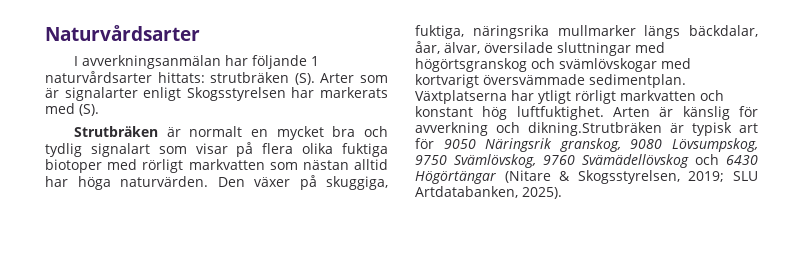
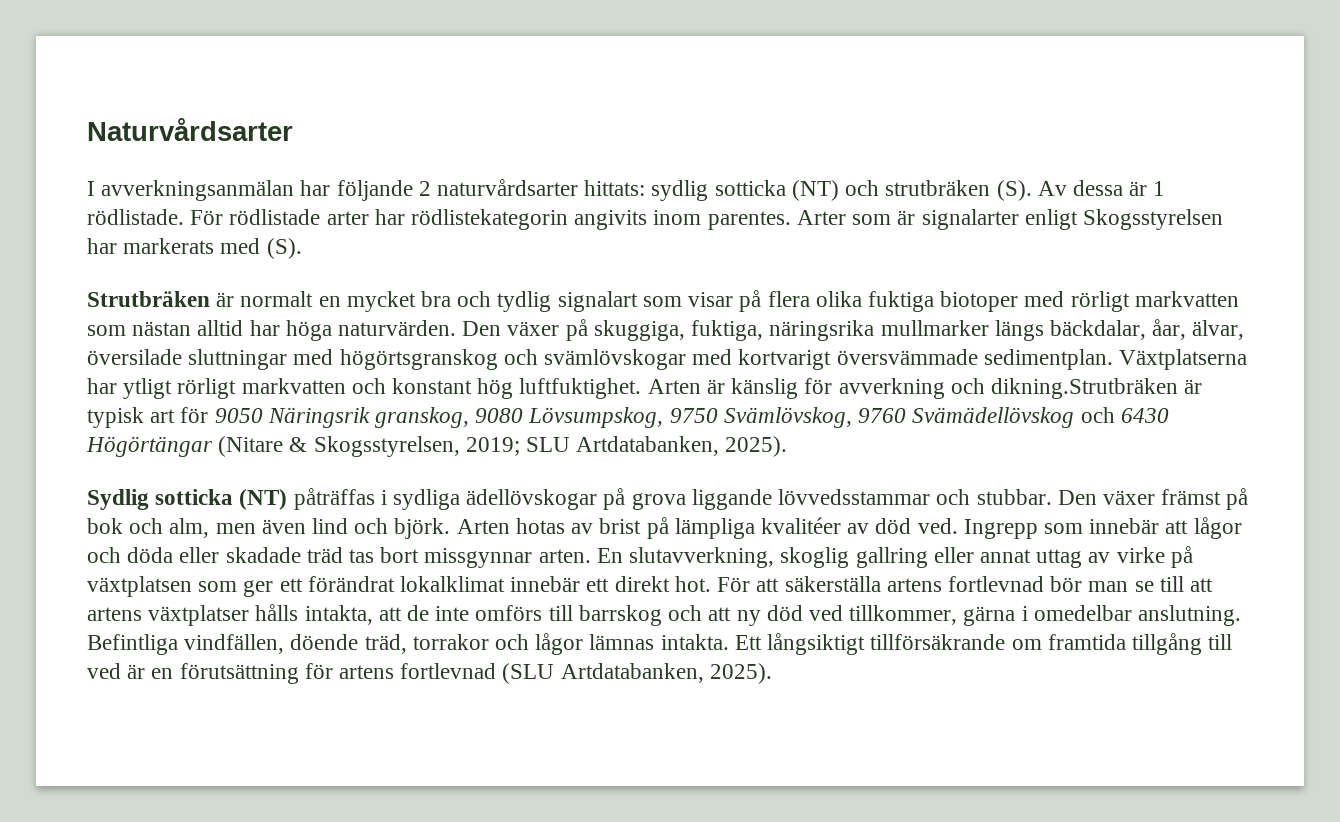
- I avverkningsanmälan har följande 1 naturvårdsarter hittats: strutbräken (S). Arter som är signalarter enligt Skogsstyrelsen har markerats med (S).
+ I avverkningsanmälan har följande 2 naturvårdsarter hittats: sydlig sotticka (NT) och strutbräken (S). Av dessa är 1 rödlistade. För rödlistade arter har rödlistekategorin angivits inom parentes. Arter som är signalarter enligt Skogsstyrelsen har markerats med (S).
+ Sydlig sotticka (NT) påträffas i sydliga ädellövskogar på grova liggande lövvedsstammar och stubbar. Den växer främst på bok och alm, men även lind och björk. Arten hotas av brist på lämpliga kvalitéer av död ved. Ingrepp som innebär att lågor och döda eller skadade träd tas bort missgynnar arten. En slutavverkning, skoglig gallring eller annat uttag av virke på växtplatsen som ger ett förändrat lokalklimat innebär ett direkt hot. För att säkerställa artens fortlevnad bör man se till att artens växtplatser hålls intakta, att de inte omförs till barrskog och att ny död ved tillkommer, gärna i omedelbar anslutning. Befintliga vindfällen, döende träd, torrakor och lågor lämnas intakta. Ett långsiktigt tillförsäkrande om framtida tillgång till ved är en förutsättning för artens fortlevnad (SLU Artdatabanken, 2025).

